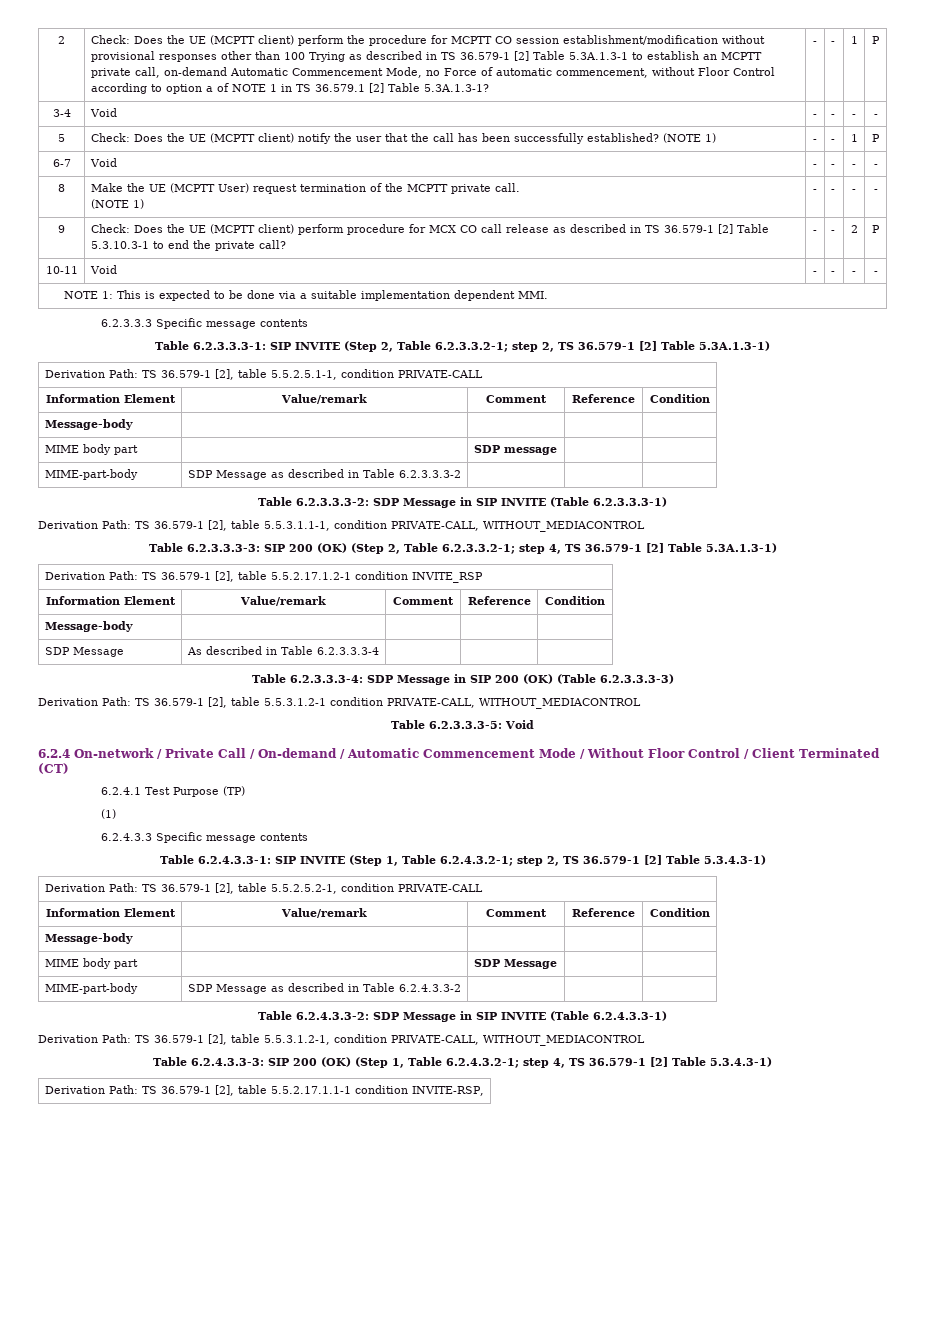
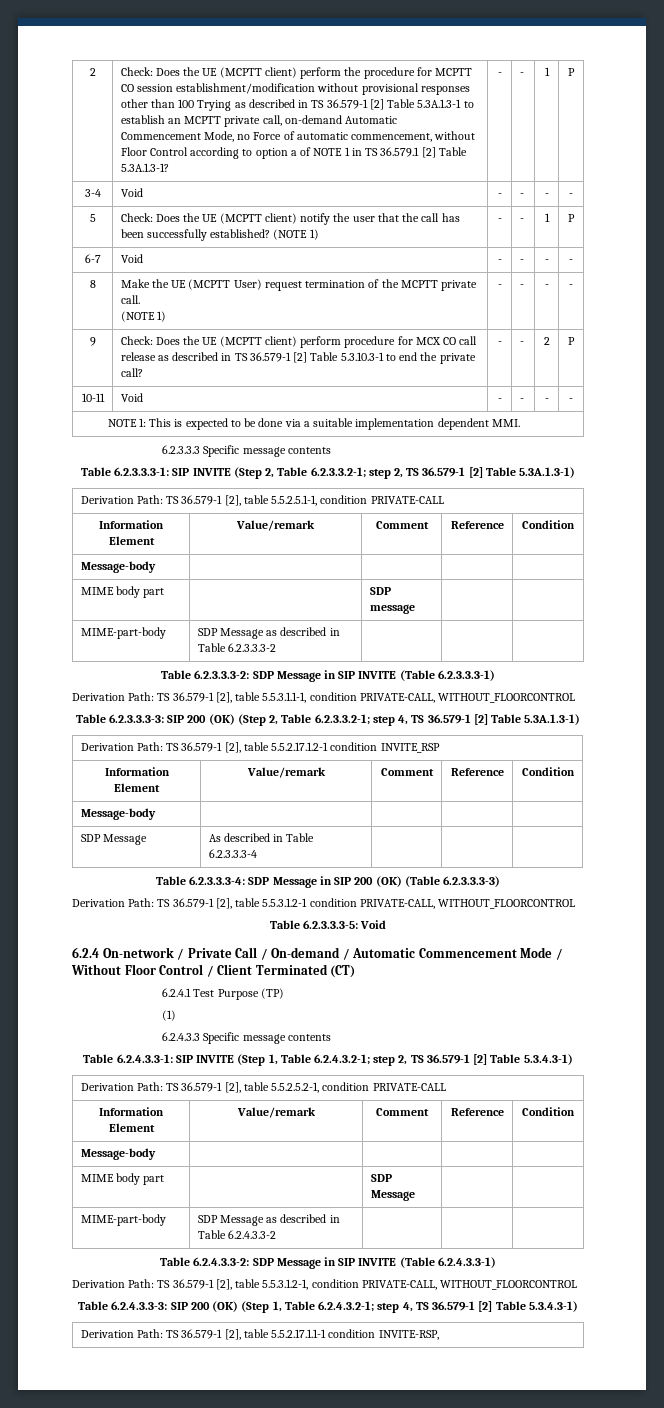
- Derivation Path: TS 36.579-1 [2], table 5.5.3.1.1-1, condition PRIVATE-CALL, WITHOUT_MEDIACONTROL
+ Derivation Path: TS 36.579-1 [2], table 5.5.3.1.1-1, condition PRIVATE-CALL, WITHOUT_FLOORCONTROL
- Derivation Path: TS 36.579-1 [2], table 5.5.3.1.2-1 condition PRIVATE-CALL, WITHOUT_MEDIACONTROL
+ Derivation Path: TS 36.579-1 [2], table 5.5.3.1.2-1 condition PRIVATE-CALL, WITHOUT_FLOORCONTROL
- Derivation Path: TS 36.579-1 [2], table 5.5.3.1.2-1, condition PRIVATE-CALL, WITHOUT_MEDIACONTROL
+ Derivation Path: TS 36.579-1 [2], table 5.5.3.1.2-1, condition PRIVATE-CALL, WITHOUT_FLOORCONTROL

